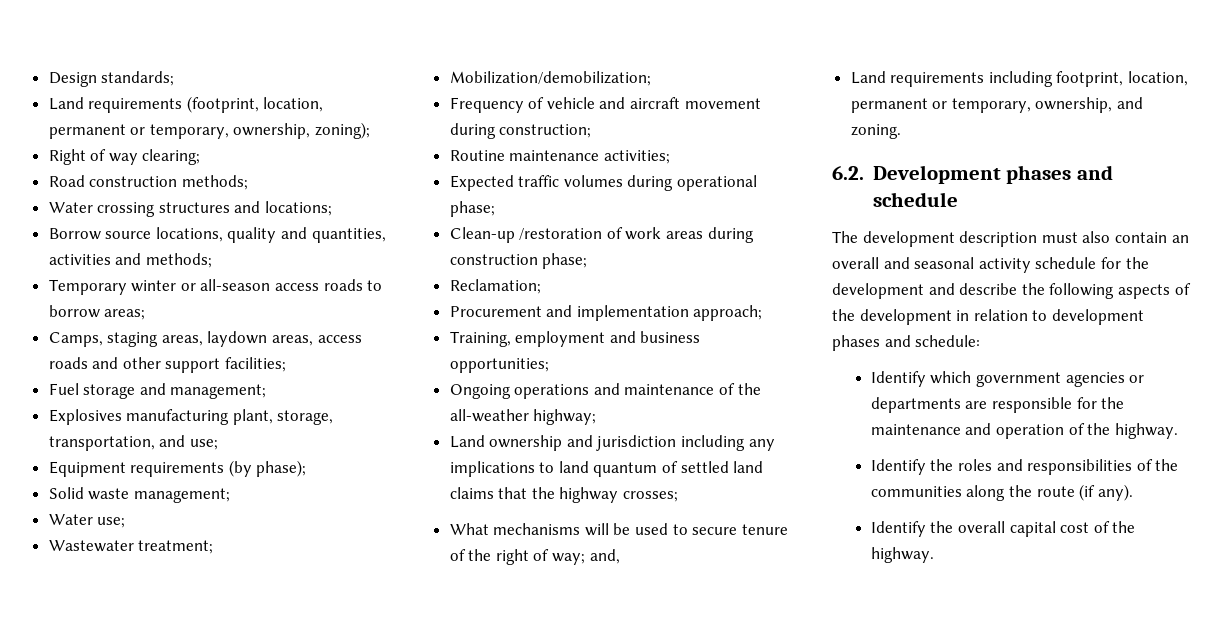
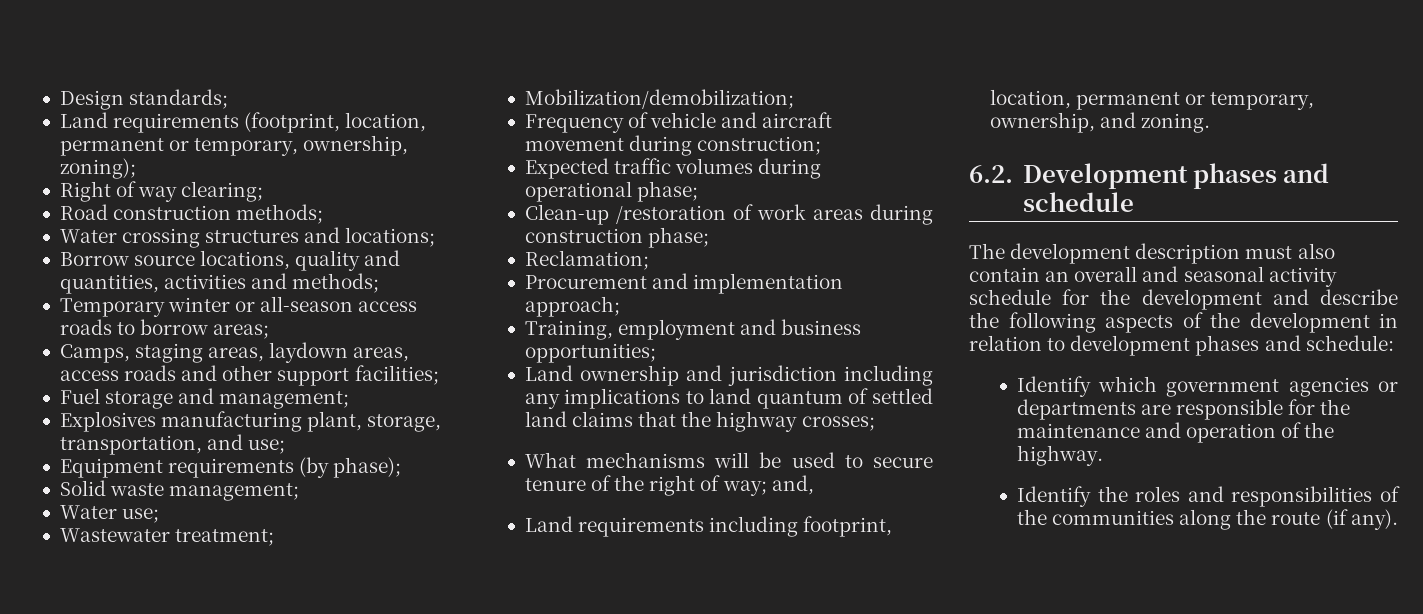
- Routine maintenance activities;
- Ongoing operations and maintenance of the all-weather highway;
- Identify the overall capital cost of the highway.

